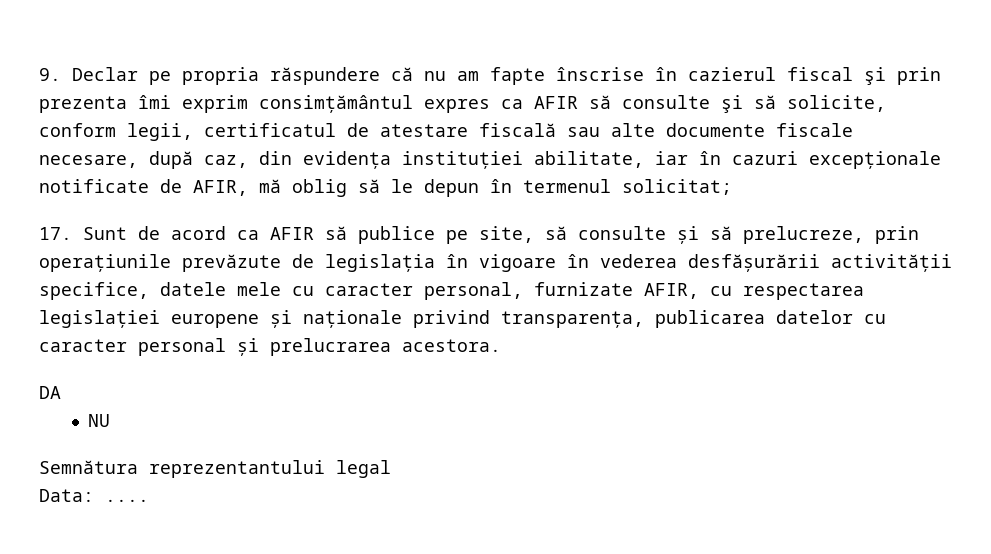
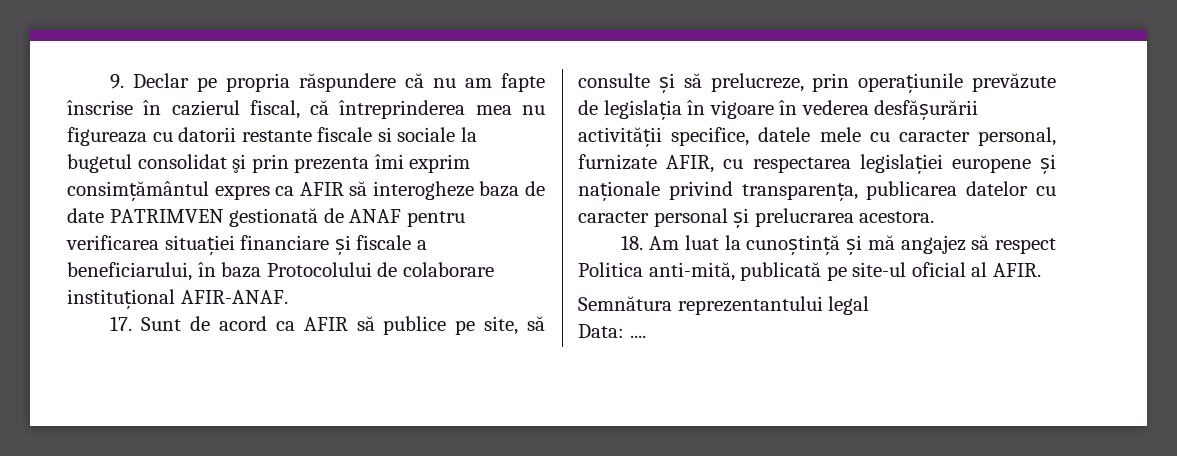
- 9. Declar pe propria răspundere că nu am fapte înscrise în cazierul fiscal şi prin prezenta îmi exprim consimțământul expres ca AFIR să consulte şi să solicite, conform legii, certificatul de atestare fiscală sau alte documente fiscale necesare, după caz, din evidența instituției abilitate, iar în cazuri excepționale notificate de AFIR, mă oblig să le depun în termenul solicitat;
+ 9. Declar pe propria răspundere că nu am fapte înscrise în cazierul fiscal, că întreprinderea mea nu figureaza cu datorii restante fiscale si sociale la bugetul consolidat şi prin prezenta îmi exprim consimțământul expres ca AFIR să interogheze baza de date PATRIMVEN gestionată de ANAF pentru verificarea situației financiare și fiscale a beneficiarului, în baza Protocolului de colaborare instituțional AFIR-ANAF.
- DA
- NU
+ 18. Am luat la cunoștință și mă angajez să respect Politica anti-mită, publicată pe site-ul oficial al AFIR.

